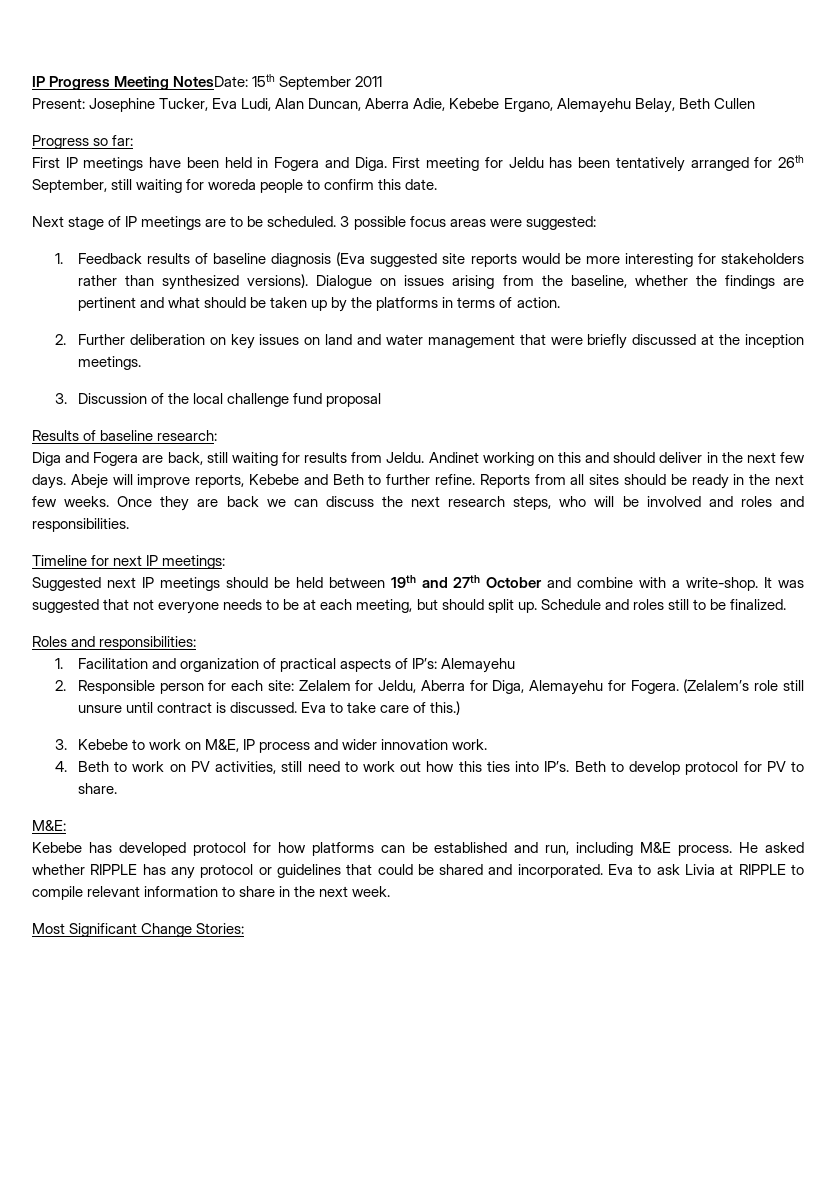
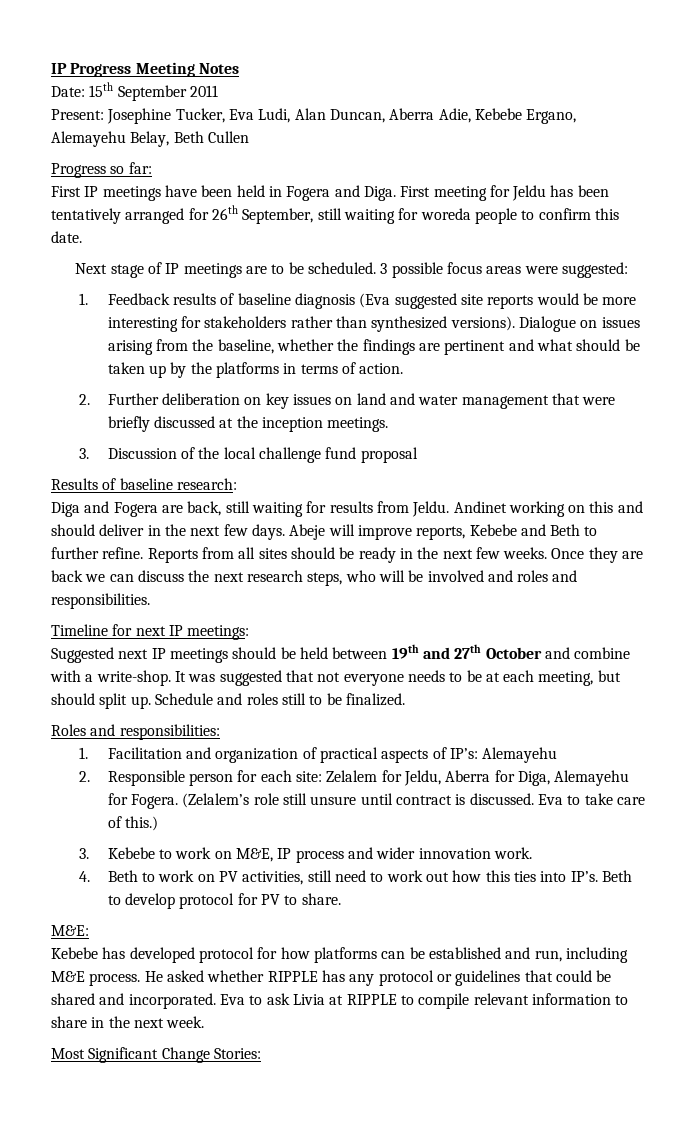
- IP Progress Meeting NotesDate: 15th September 2011
+ IP Progress Meeting Notes
+ Date: 15th September 2011

